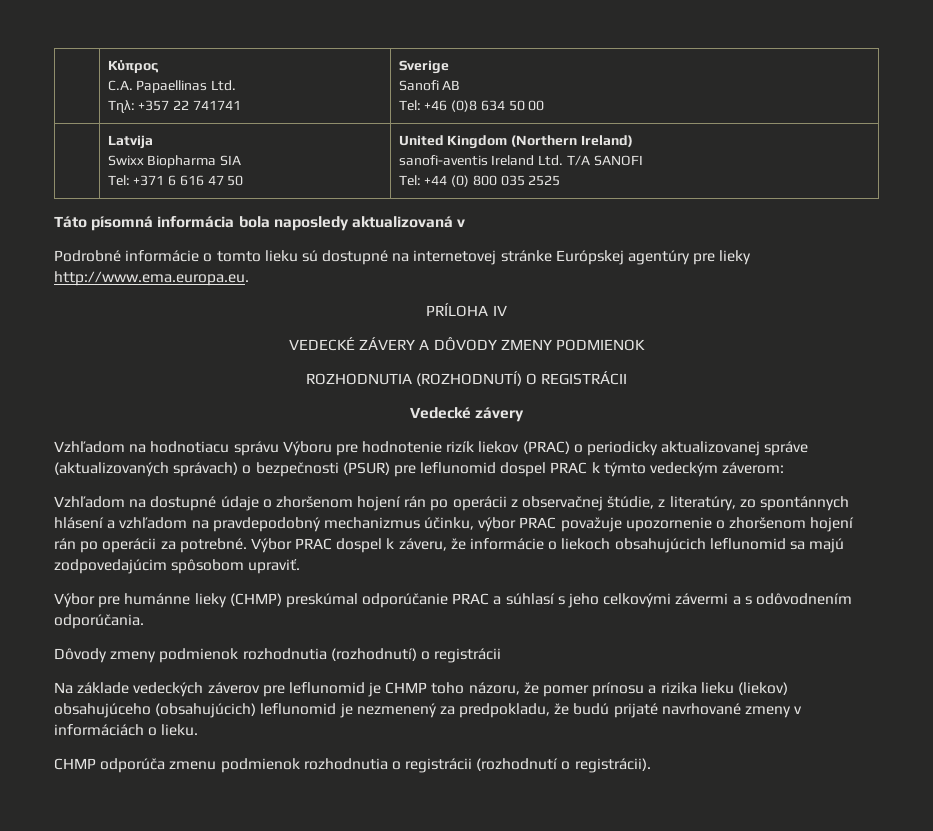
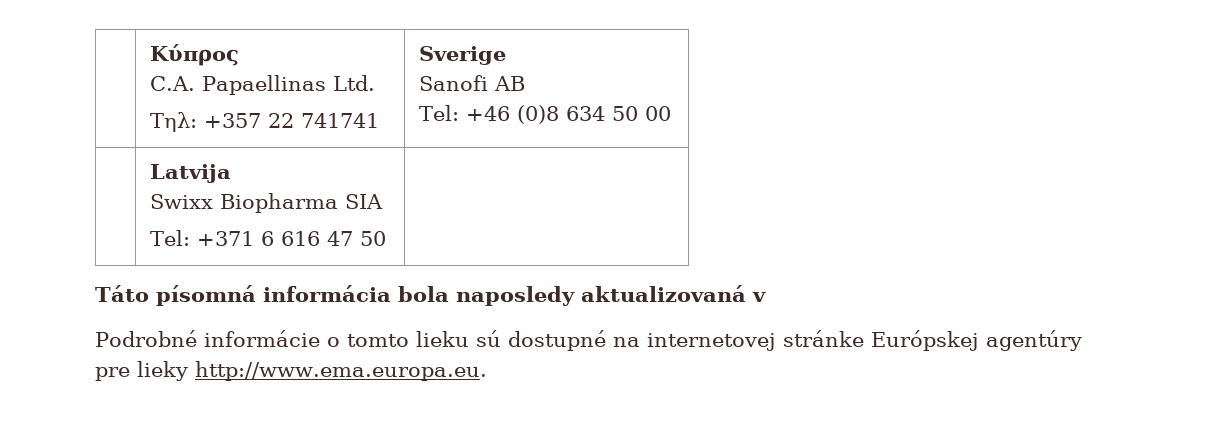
  | Latvija
  Swixx Biopharma SIA
- Tel: +371 6 616 47 50 | United Kingdom (Northern Ireland)
- sanofi-aventis Ireland Ltd. T/A SANOFI
- Tel: +44 (0) 800 035 2525
+ Tel: +371 6 616 47 50 |
- PRÍLOHA IV
- VEDECKÉ ZÁVERY A DÔVODY ZMENY PODMIENOK
- ROZHODNUTIA (ROZHODNUTÍ) O REGISTRÁCII
- Vedecké závery
- Vzhľadom na hodnotiacu správu Výboru pre hodnotenie rizík liekov (PRAC) o periodicky aktualizovanej správe (aktualizovaných správach) o bezpečnosti (PSUR) pre leflunomid dospel PRAC k týmto vedeckým záverom:
- Vzhľadom na dostupné údaje o zhoršenom hojení rán po operácii z observačnej štúdie, z literatúry, zo spontánnych hlásení a vzhľadom na pravdepodobný mechanizmus účinku, výbor PRAC považuje upozornenie o zhoršenom hojení rán po operácii za potrebné. Výbor PRAC dospel k záveru, že informácie o liekoch obsahujúcich leflunomid sa majú zodpovedajúcim spôsobom upraviť.
- Výbor pre humánne lieky (CHMP) preskúmal odporúčanie PRAC a súhlasí s jeho celkovými závermi a s odôvodnením odporúčania.
- Dôvody zmeny podmienok rozhodnutia (rozhodnutí) o registrácii
- Na základe vedeckých záverov pre leflunomid je CHMP toho názoru, že pomer prínosu a rizika lieku (liekov) obsahujúceho (obsahujúcich) leflunomid je nezmenený za predpokladu, že budú prijaté navrhované zmeny v informáciách o lieku.
- CHMP odporúča zmenu podmienok rozhodnutia o registrácii (rozhodnutí o registrácii).

